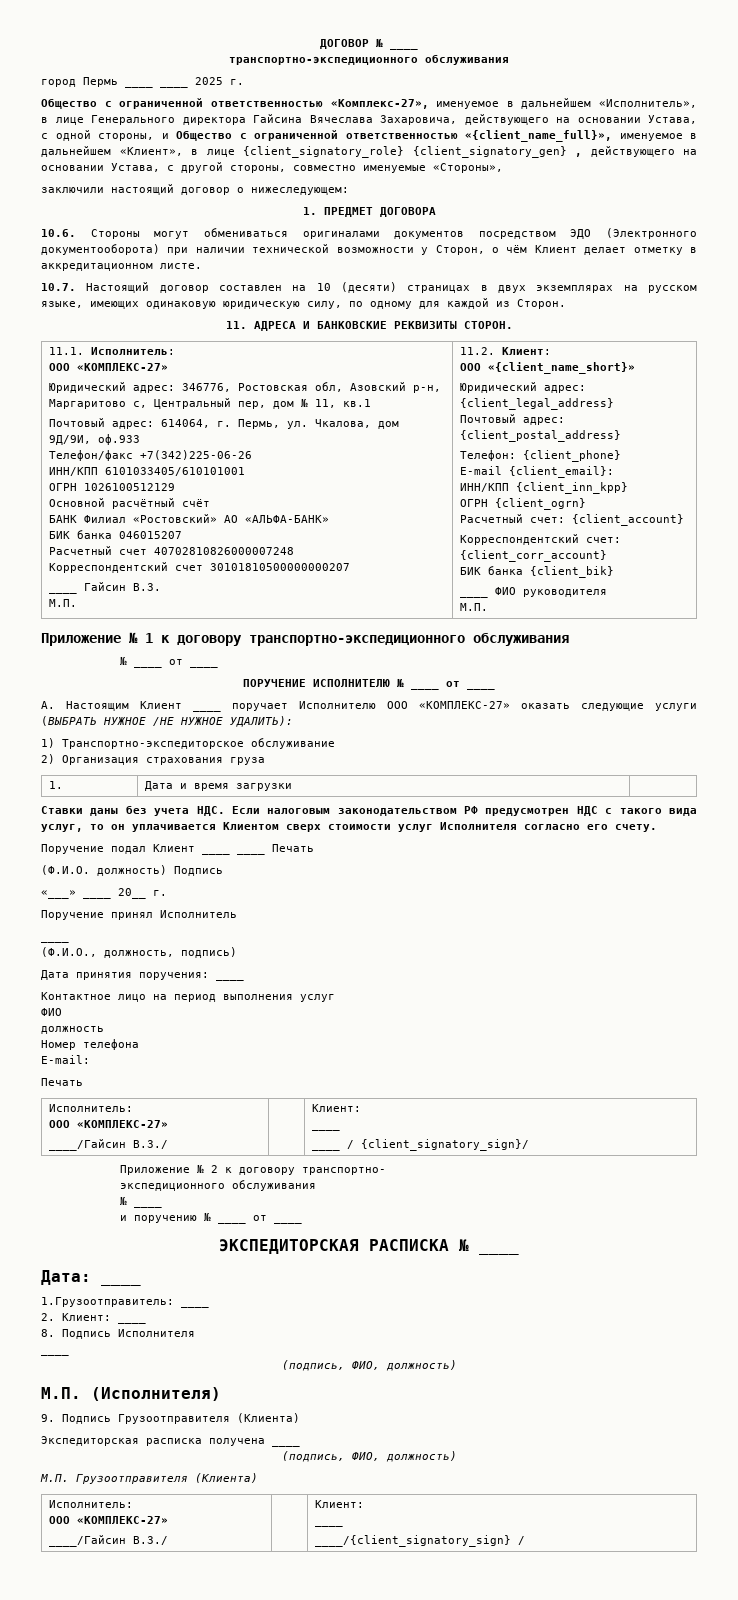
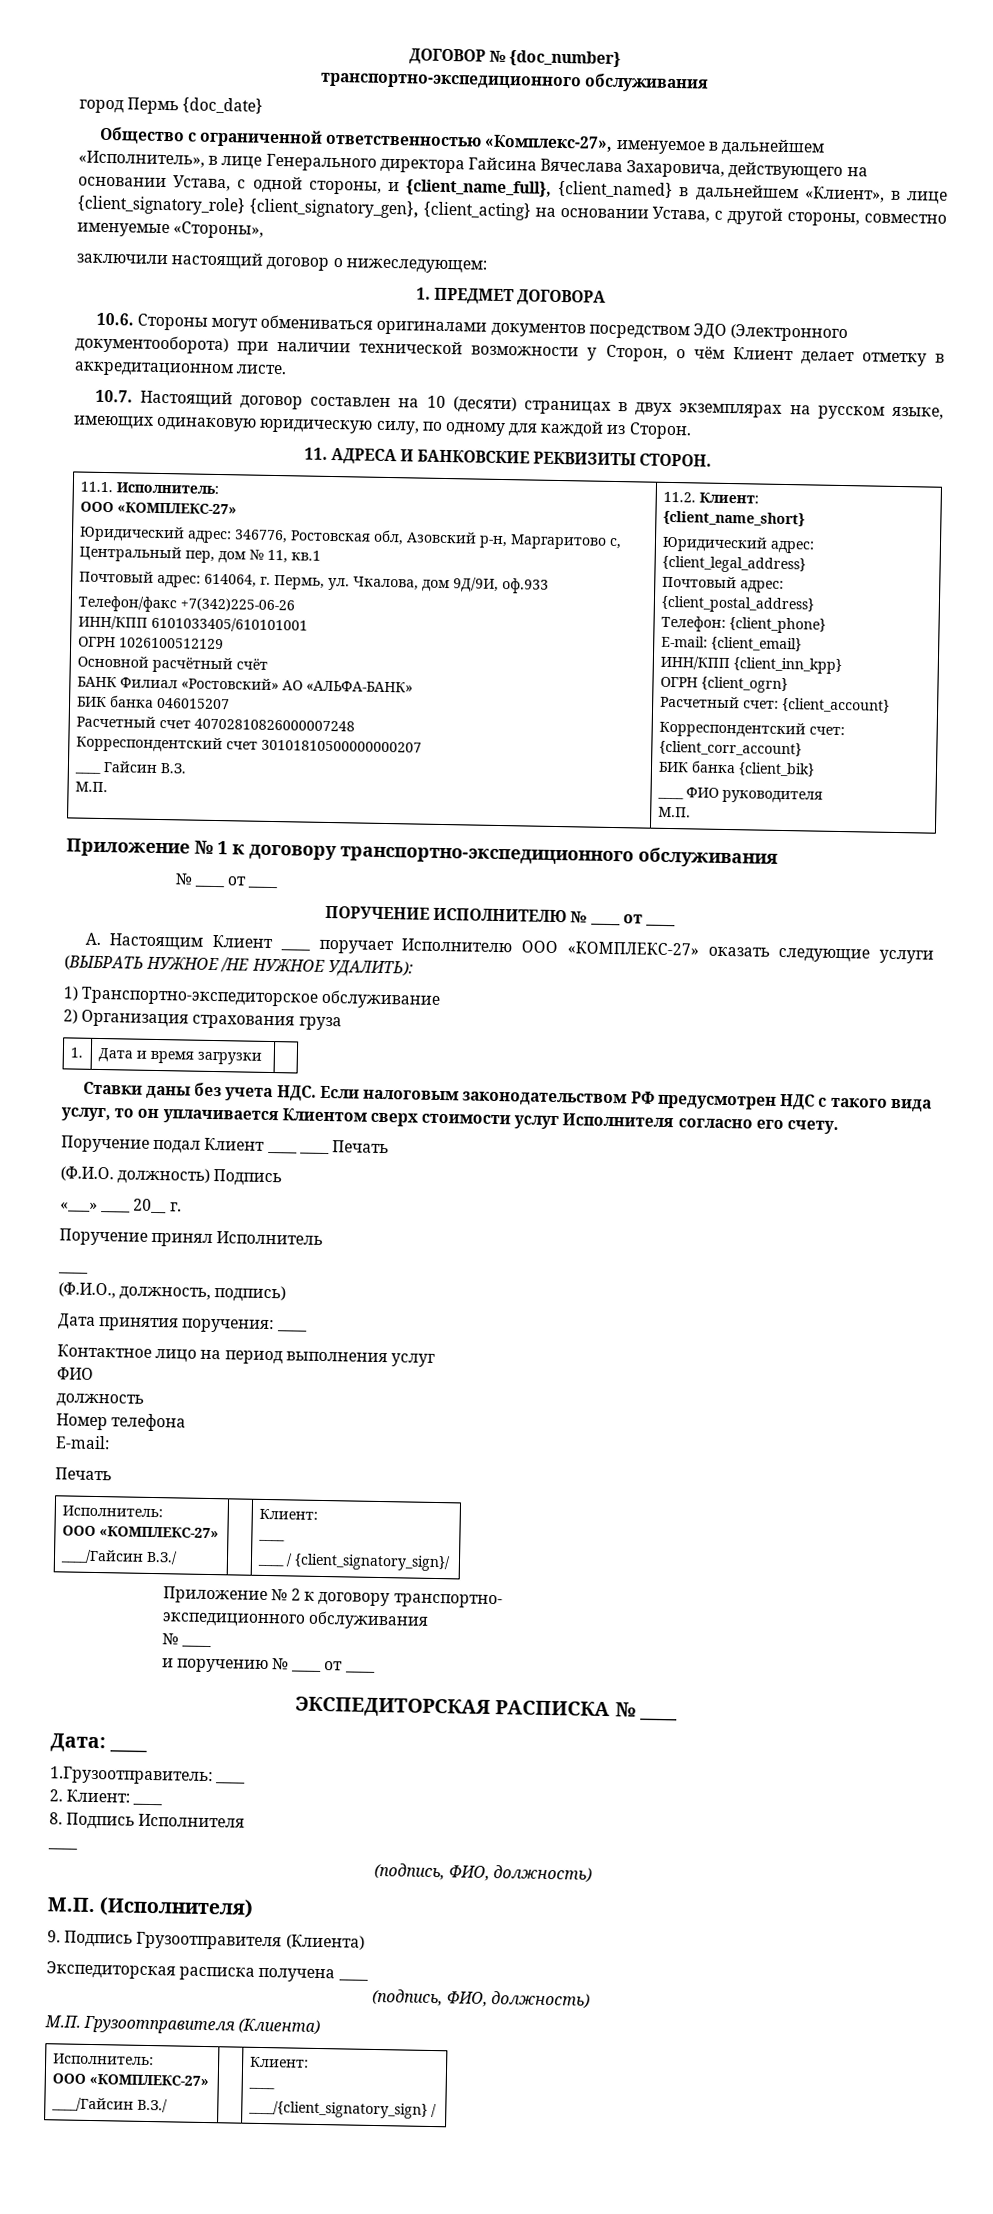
- ДОГОВОР № ____
+ ДОГОВОР № {doc_number}
- город Пермь ____ ____ 2025 г.
+ город Пермь {doc_date}
- Общество с ограниченной ответственностью «Комплекс-27», именуемое в дальнейшем «Исполнитель», в лице Генерального директора Гайсина Вячеслава Захаровича, действующего на основании Устава, с одной стороны, и Общество с ограниченной ответственностью «{client_name_full}», именуемое в дальнейшем «Клиент», в лице {client_signatory_role} {client_signatory_gen} , действующего на основании Устава, с другой стороны, совместно именуемые «Стороны»,
+ Общество с ограниченной ответственностью «Комплекс-27», именуемое в дальнейшем «Исполнитель», в лице Генерального директора Гайсина Вячеслава Захаровича, действующего на основании Устава, с одной стороны, и {client_name_full}, {client_named} в дальнейшем «Клиент», в лице {client_signatory_role} {client_signatory_gen}, {client_acting} на основании Устава, с другой стороны, совместно именуемые «Стороны»,
- ООО «{client_name_short}»
+ {client_name_short}
- E-mail {client_email}:
+ E-mail: {client_email}

